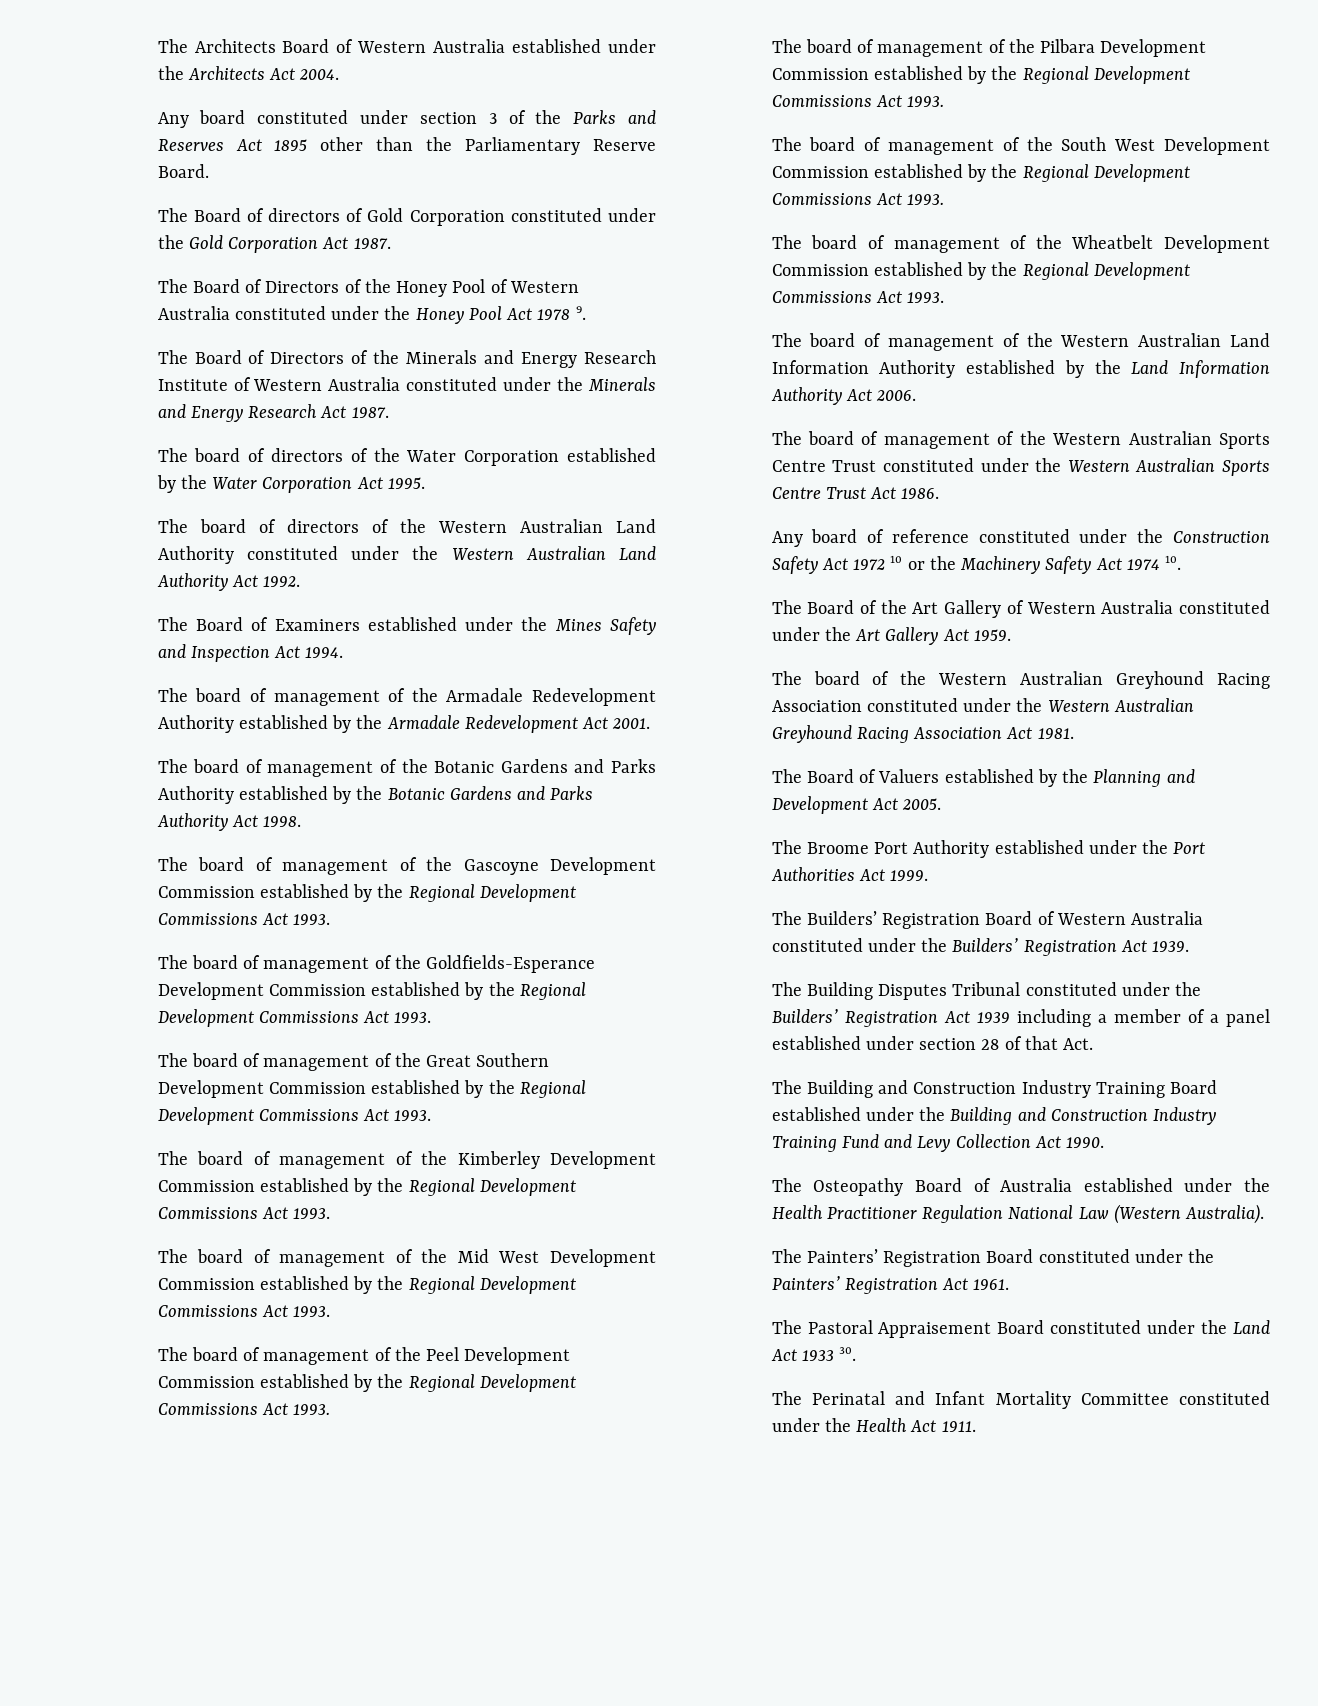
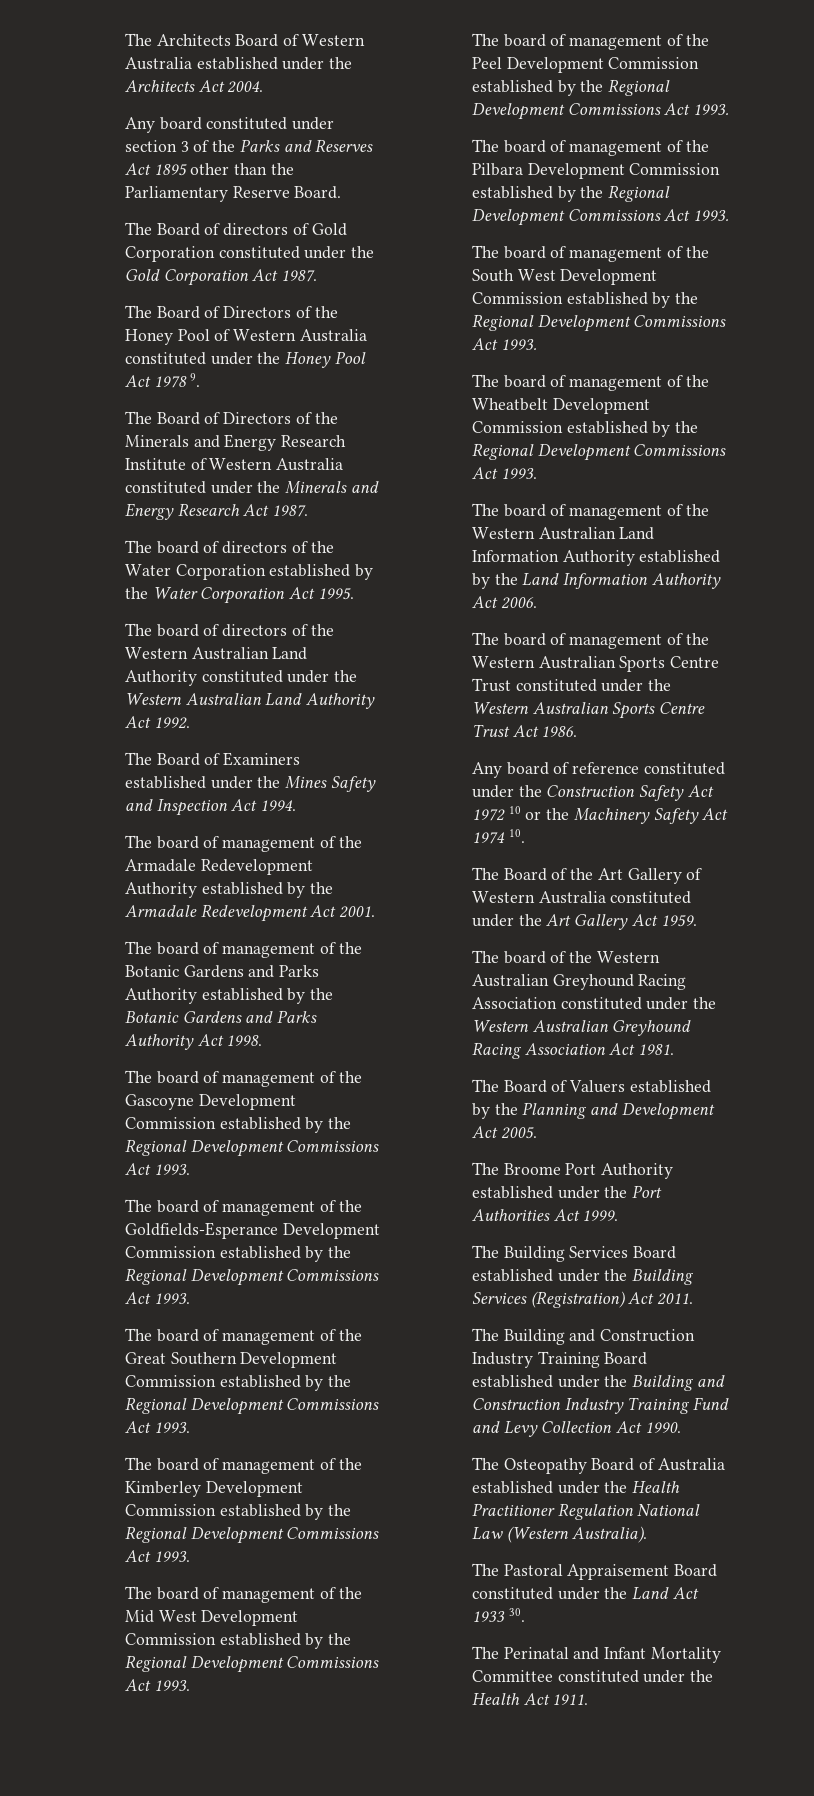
- The Builders’ Registration Board of Western Australia constituted under the Builders’ Registration Act 1939.
- The Building Disputes Tribunal constituted under the Builders’ Registration Act 1939 including a member of a panel established under section 28 of that Act.
+ The Building Services Board established under the Building Services (Registration) Act 2011.
- The Painters’ Registration Board constituted under the Painters’ Registration Act 1961.

